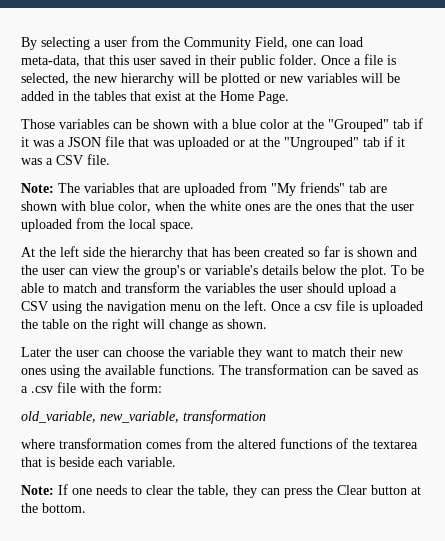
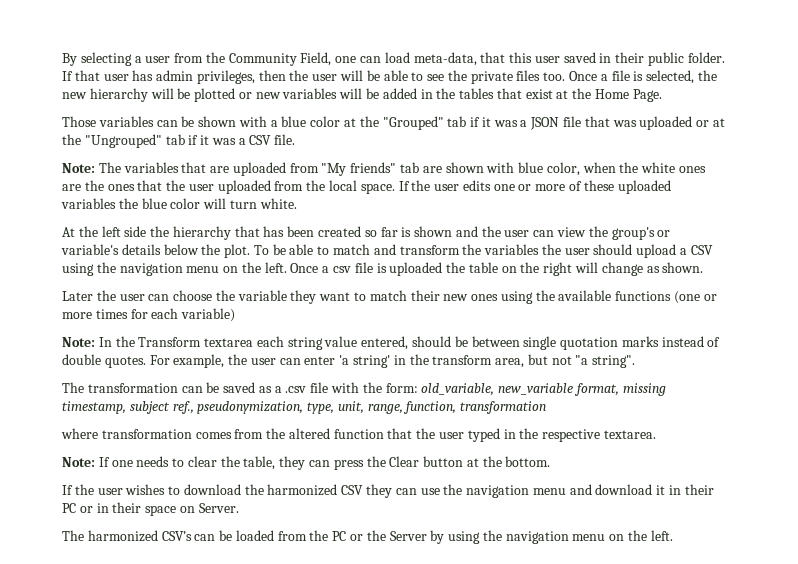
+ If that user has admin privileges, then the user will be able to see the private files too.
+ If the user edits one or more of these uploaded variables the blue color will turn white.
- Later the user can choose the variable they want to match their new ones using the available functions. The transformation can be saved as a .csv file with the form:
- old_variable, new_variable, transformation
+ Later the user can choose the variable they want to match their new ones using the available functions (one or more times for each variable)
+ Note: In the Transform textarea each string value entered, should be between single quotation marks instead of double quotes. For example, the user can enter 'a string' in the transform area, but not "a string".
+ The transformation can be saved as a .csv file with the form: old_variable, new_variable format, missing timestamp, subject ref., pseudonymization, type, unit, range, function, transformation
- where transformation comes from the altered functions of the textarea that is beside each variable.
+ where transformation comes from the altered function that the user typed in the respective textarea.
+ If the user wishes to download the harmonized CSV they can use the navigation menu and download it in their PC or in their space on Server.
+ The harmonized CSV’s can be loaded from the PC or the Server by using the navigation menu on the left.

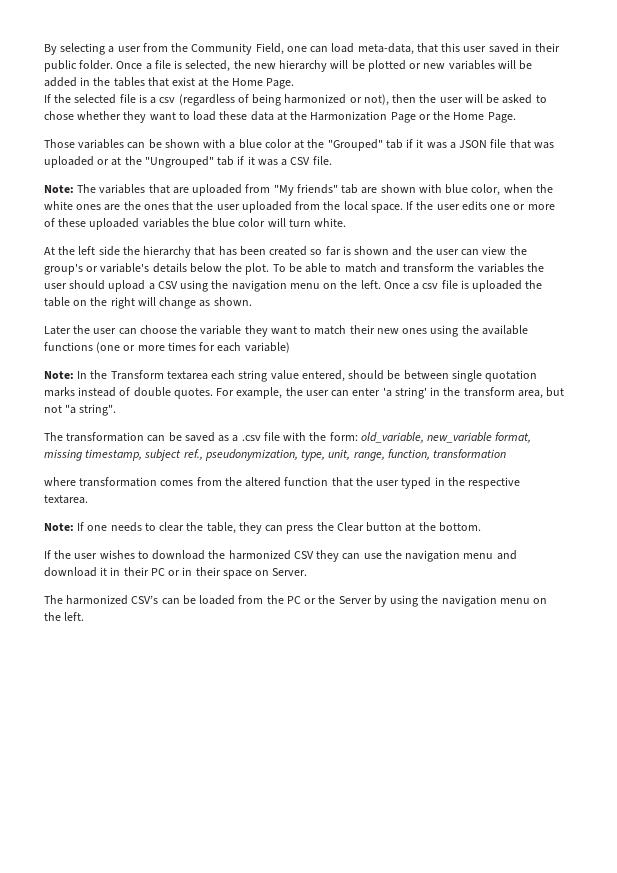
- If that user has admin privileges, then the user will be able to see the private files too.
+ If the selected file is a csv (regardless of being harmonized or not), then the user will be asked to chose whether they want to load these data at the Harmonization Page or the Home Page.

